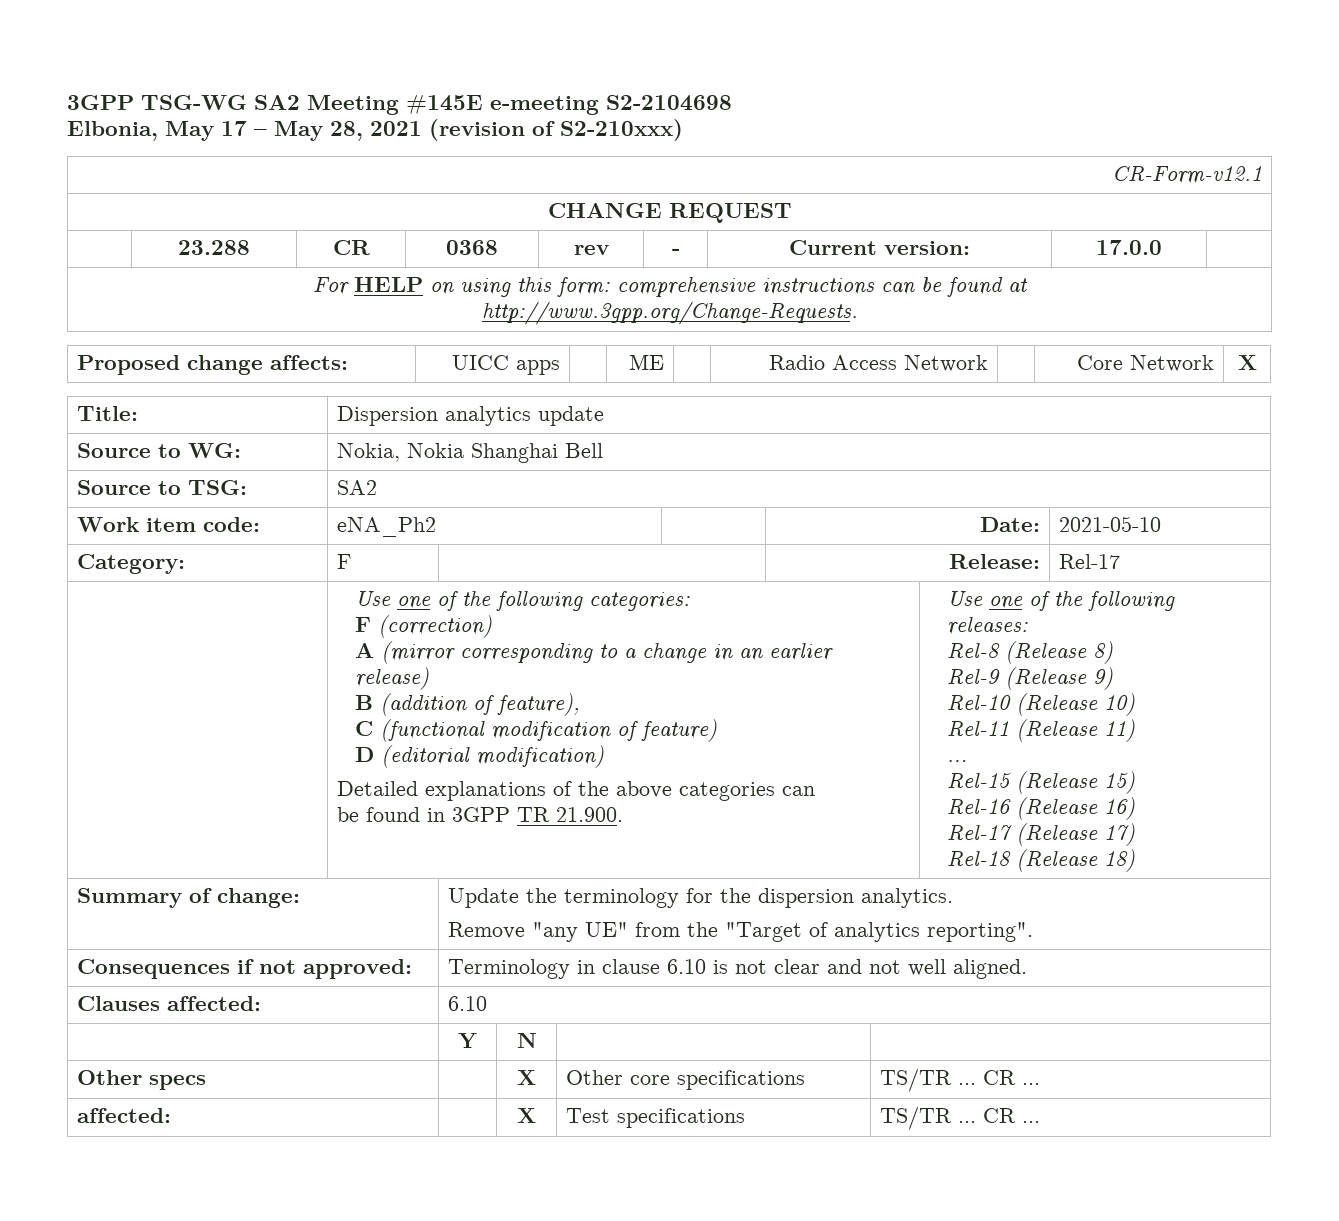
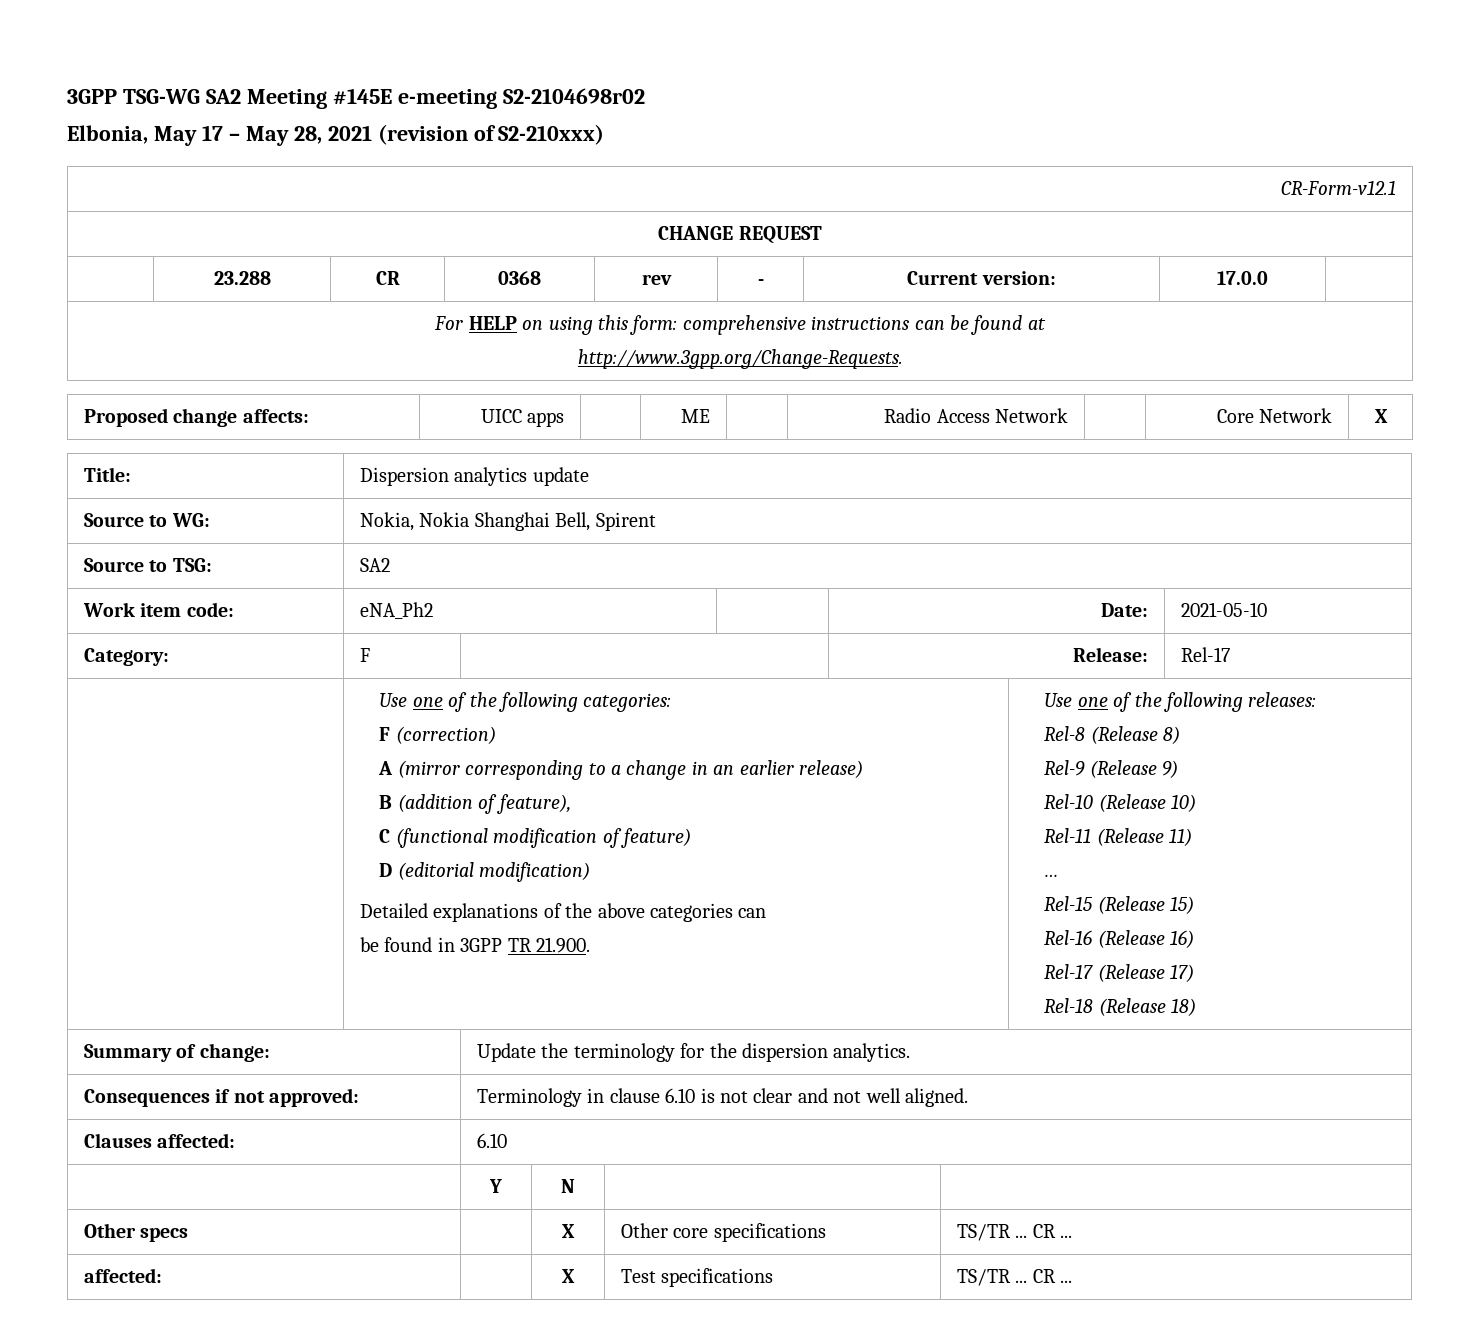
- 3GPP TSG-WG SA2 Meeting #145E e-meeting S2-2104698
+ 3GPP TSG-WG SA2 Meeting #145E e-meeting S2-2104698r02
- Source to WG: | Nokia, Nokia Shanghai Bell
+ Source to WG: | Nokia, Nokia Shanghai Bell, Spirent
  Summary of change: | Update the terminology for the dispersion analytics.
- Remove "any UE" from the "Target of analytics reporting".

